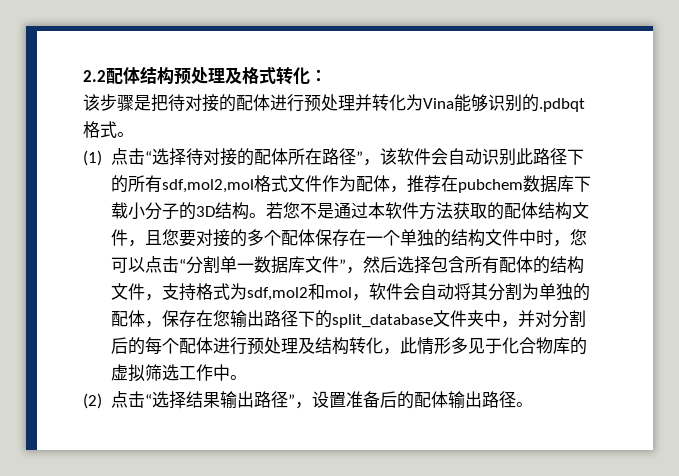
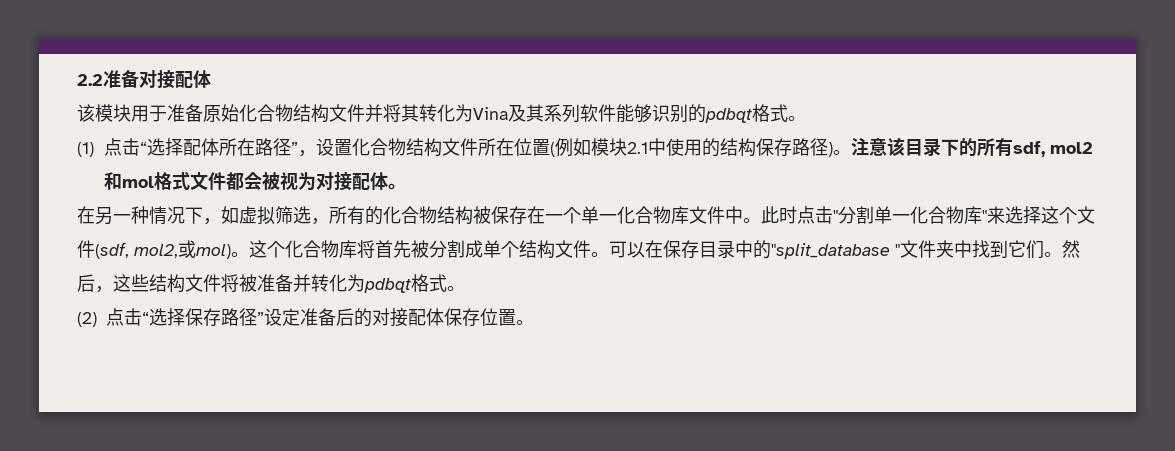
- 2.2配体结构预处理及格式转化：
- 该步骤是把待对接的配体进行预处理并转化为Vina能够识别的.pdbqt格式。
+ 2.2准备对接配体
+ 该模块用于准备原始化合物结构文件并将其转化为Vina及其系列软件能够识别的pdbqt格式。
- (1)点击“选择待对接的配体所在路径”，该软件会自动识别此路径下的所有sdf,mol2,mol格式文件作为配体，推荐在pubchem数据库下载小分子的3D结构。若您不是通过本软件方法获取的配体结构文件，且您要对接的多个配体保存在一个单独的结构文件中时，您可以点击“分割单一数据库文件”，然后选择包含所有配体的结构文件，支持格式为sdf,mol2和mol，软件会自动将其分割为单独的配体，保存在您输出路径下的split_database文件夹中，并对分割后的每个配体进行预处理及结构转化，此情形多见于化合物库的虚拟筛选工作中。
+ (1)点击“选择配体所在路径”，设置化合物结构文件所在位置(例如模块2.1中使用的结构保存路径)。注意该目录下的所有sdf, mol2和mol格式文件都会被视为对接配体。
+ 在另一种情况下，如虚拟筛选，所有的化合物结构被保存在一个单一化合物库文件中。此时点击"分割单一化合物库"来选择这个文件(sdf, mol2,或mol)。这个化合物库将首先被分割成单个结构文件。可以在保存目录中的"split_database "文件夹中找到它们。然后，这些结构文件将被准备并转化为pdbqt格式。
- (2)点击“选择结果输出路径”，设置准备后的配体输出路径。
+ (2)点击“选择保存路径”设定准备后的对接配体保存位置。

